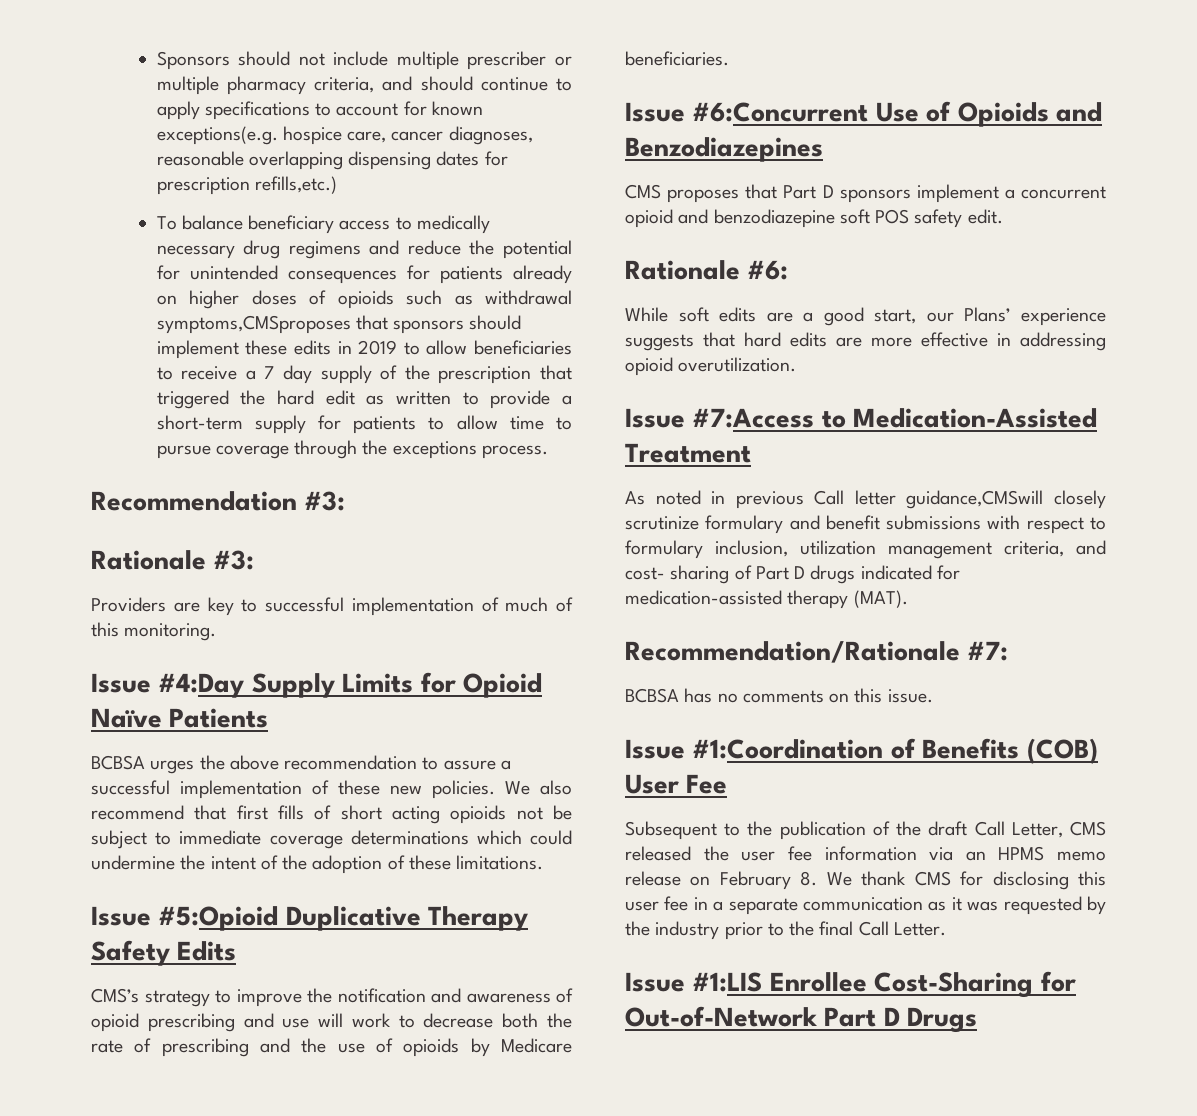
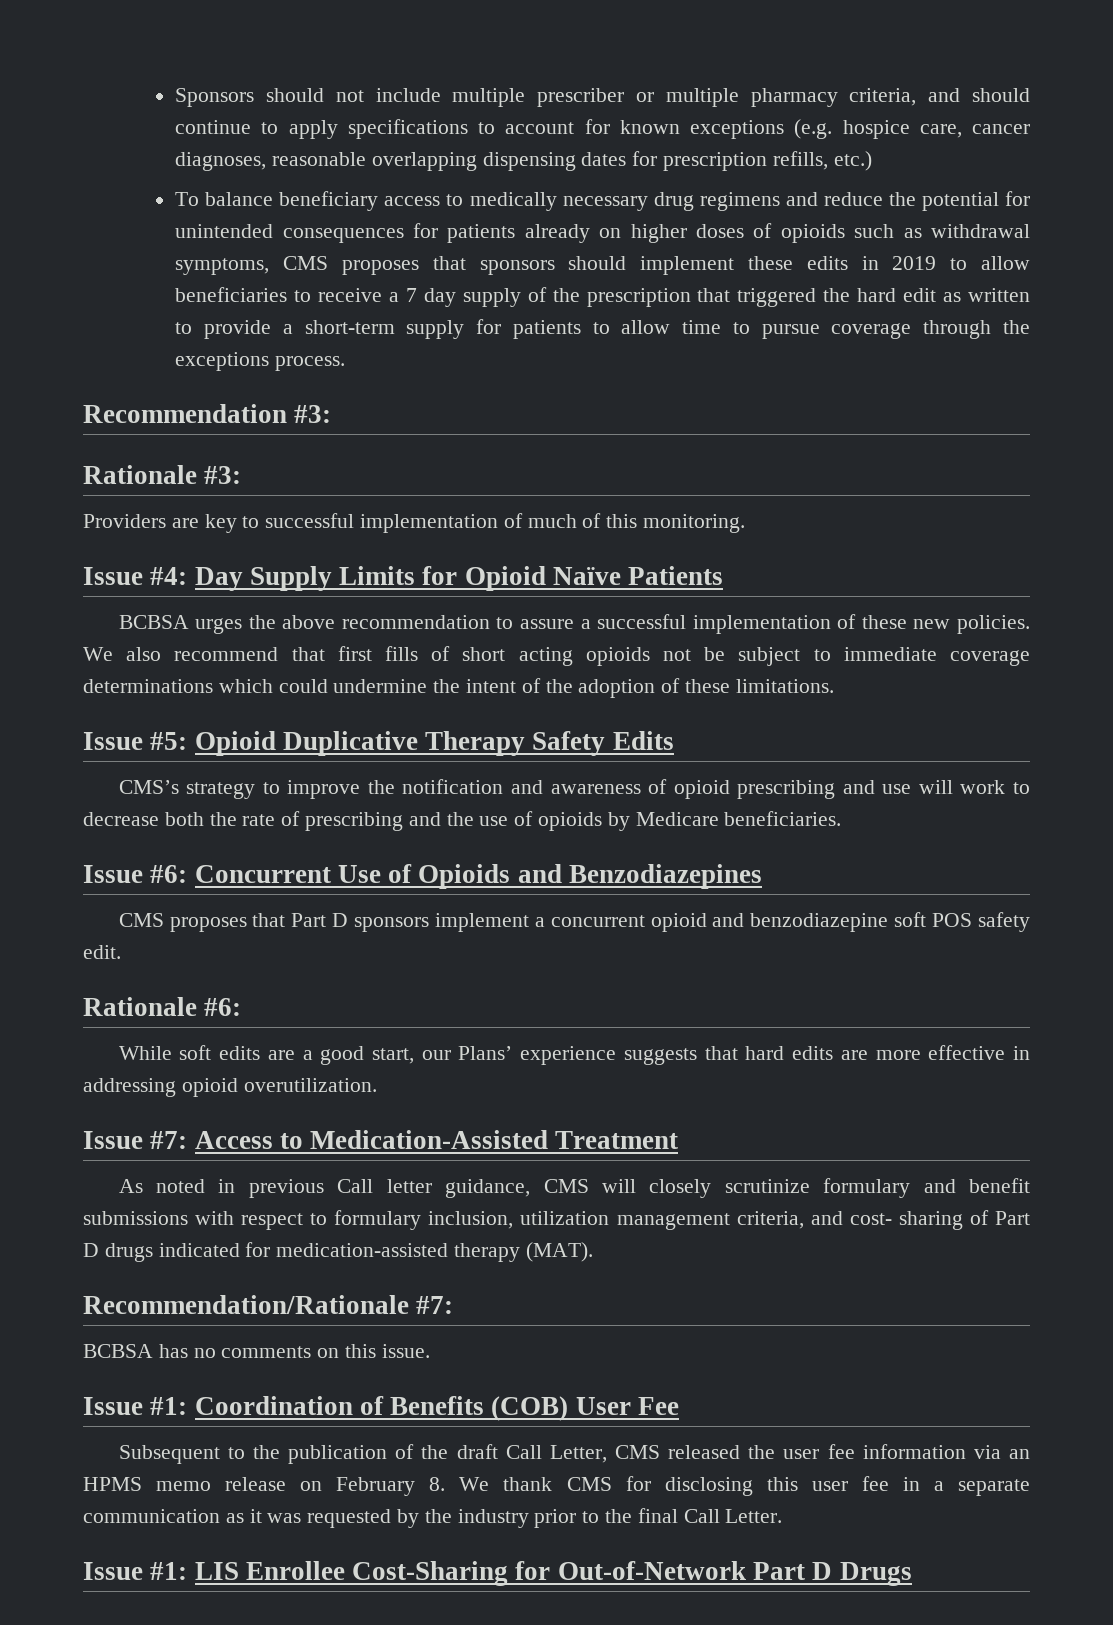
- Sponsors should not include multiple prescriber or multiple pharmacy criteria, and should continue to apply specifications to account for known exceptions(e.g. hospice care, cancer diagnoses, reasonable overlapping dispensing dates for prescription refills,etc.)
+ Sponsors should not include multiple prescriber or multiple pharmacy criteria, and should continue to apply specifications to account for known exceptions (e.g. hospice care, cancer diagnoses, reasonable overlapping dispensing dates for prescription refills, etc.)
- To balance beneficiary access to medically necessary drug regimens and reduce the potential for unintended consequences for patients already on higher doses of opioids such as withdrawal symptoms,CMSproposes that sponsors should implement these edits in 2019 to allow beneficiaries to receive a 7 day supply of the prescription that triggered the hard edit as written to provide a short-term supply for patients to allow time to pursue coverage through the exceptions process.
+ To balance beneficiary access to medically necessary drug regimens and reduce the potential for unintended consequences for patients already on higher doses of opioids such as withdrawal symptoms, CMS proposes that sponsors should implement these edits in 2019 to allow beneficiaries to receive a 7 day supply of the prescription that triggered the hard edit as written to provide a short-term supply for patients to allow time to pursue coverage through the exceptions process.
- Issue #4:Day Supply Limits for Opioid Naïve Patients
+ Issue #4: Day Supply Limits for Opioid Naïve Patients
- Issue #5:Opioid Duplicative Therapy Safety Edits
+ Issue #5: Opioid Duplicative Therapy Safety Edits
- Issue #6:Concurrent Use of Opioids and Benzodiazepines
+ Issue #6: Concurrent Use of Opioids and Benzodiazepines
- Issue #7:Access to Medication-Assisted Treatment
+ Issue #7: Access to Medication-Assisted Treatment
- As noted in previous Call letter guidance,CMSwill closely scrutinize formulary and benefit submissions with respect to formulary inclusion, utilization management criteria, and cost- sharing of Part D drugs indicated for medication-assisted therapy (MAT).
+ As noted in previous Call letter guidance, CMS will closely scrutinize formulary and benefit submissions with respect to formulary inclusion, utilization management criteria, and cost- sharing of Part D drugs indicated for medication-assisted therapy (MAT).
- Issue #1:Coordination of Benefits (COB) User Fee
+ Issue #1: Coordination of Benefits (COB) User Fee
- Issue #1:LIS Enrollee Cost-Sharing for Out-of-Network Part D Drugs
+ Issue #1: LIS Enrollee Cost-Sharing for Out-of-Network Part D Drugs

